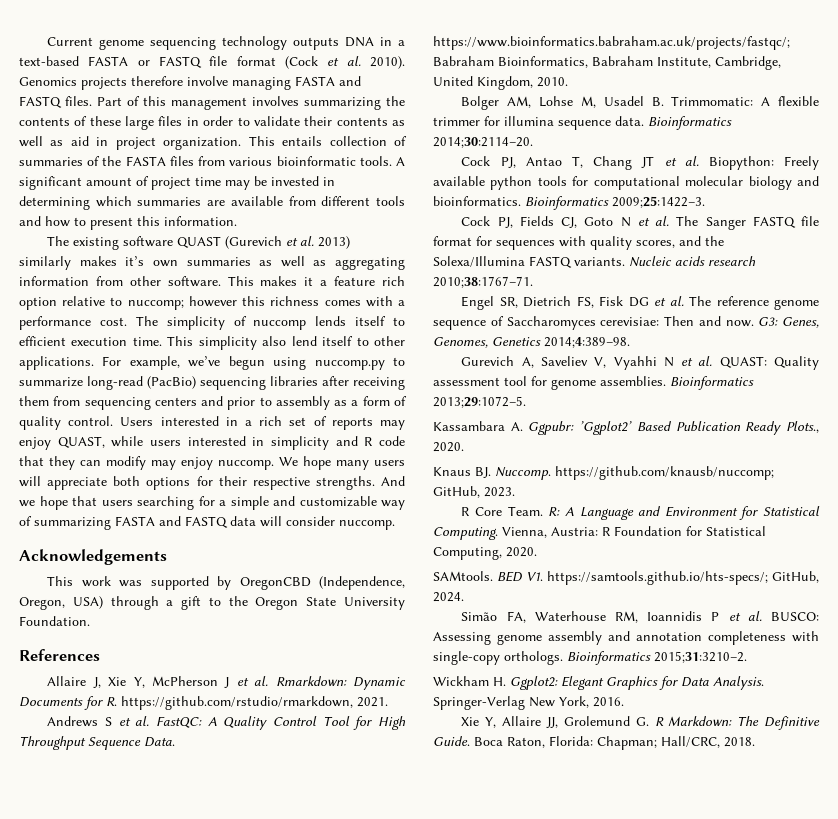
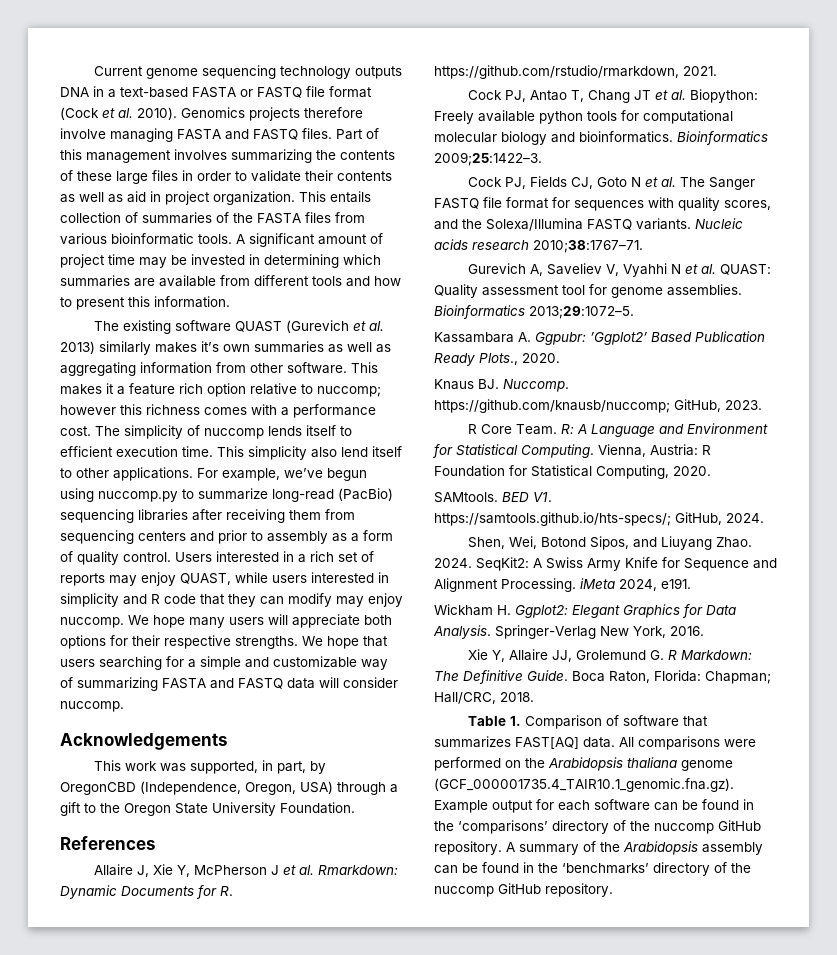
- And we hope that users searching for a simple and customizable way of summarizing FASTA and FASTQ data will consider nuccomp.
+ We hope that users searching for a simple and customizable way of summarizing FASTA and FASTQ data will consider nuccomp.
- This work was supported by OregonCBD (Independence, Oregon, USA) through a gift to the Oregon State University Foundation.
+ This work was supported, in part, by OregonCBD (Independence, Oregon, USA) through a gift to the Oregon State University Foundation.
- Andrews S et al. FastQC: A Quality Control Tool for High Throughput Sequence Data. https://www.bioinformatics.babraham.ac.uk/projects/fastqc/; Babraham Bioinformatics, Babraham Institute, Cambridge, United Kingdom, 2010.
- Bolger AM, Lohse M, Usadel B. Trimmomatic: A flexible trimmer for illumina sequence data. Bioinformatics 2014;30:2114–20.
- Engel SR, Dietrich FS, Fisk DG et al. The reference genome sequence of Saccharomyces cerevisiae: Then and now. G3: Genes, Genomes, Genetics 2014;4:389–98.
- Simão FA, Waterhouse RM, Ioannidis P et al. BUSCO: Assessing genome assembly and annotation completeness with single-copy orthologs. Bioinformatics 2015;31:3210–2.
+ Shen, Wei, Botond Sipos, and Liuyang Zhao. 2024. SeqKit2: A Swiss Army Knife for Sequence and Alignment Processing. iMeta 2024, e191.
+ Table 1. Comparison of software that summarizes FAST[AQ] data. All comparisons were performed on the Arabidopsis thaliana genome (GCF_000001735.4_TAIR10.1_genomic.fna.gz). Example output for each software can be found in the ‘comparisons’ directory of the nuccomp GitHub repository. A summary of the Arabidopsis assembly can be found in the ‘benchmarks’ directory of the nuccomp GitHub repository.

